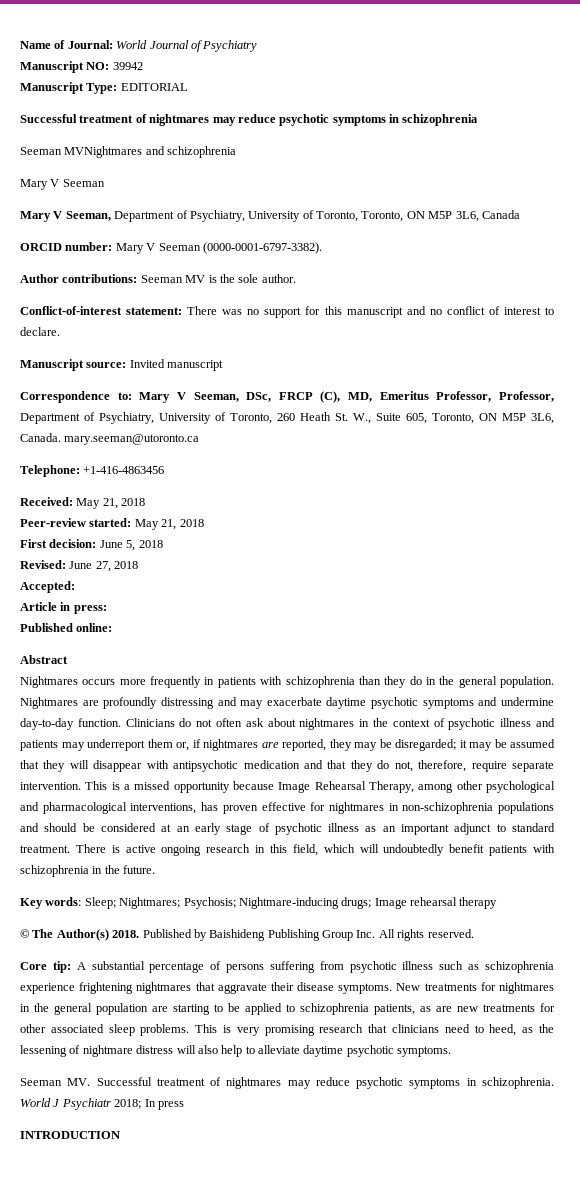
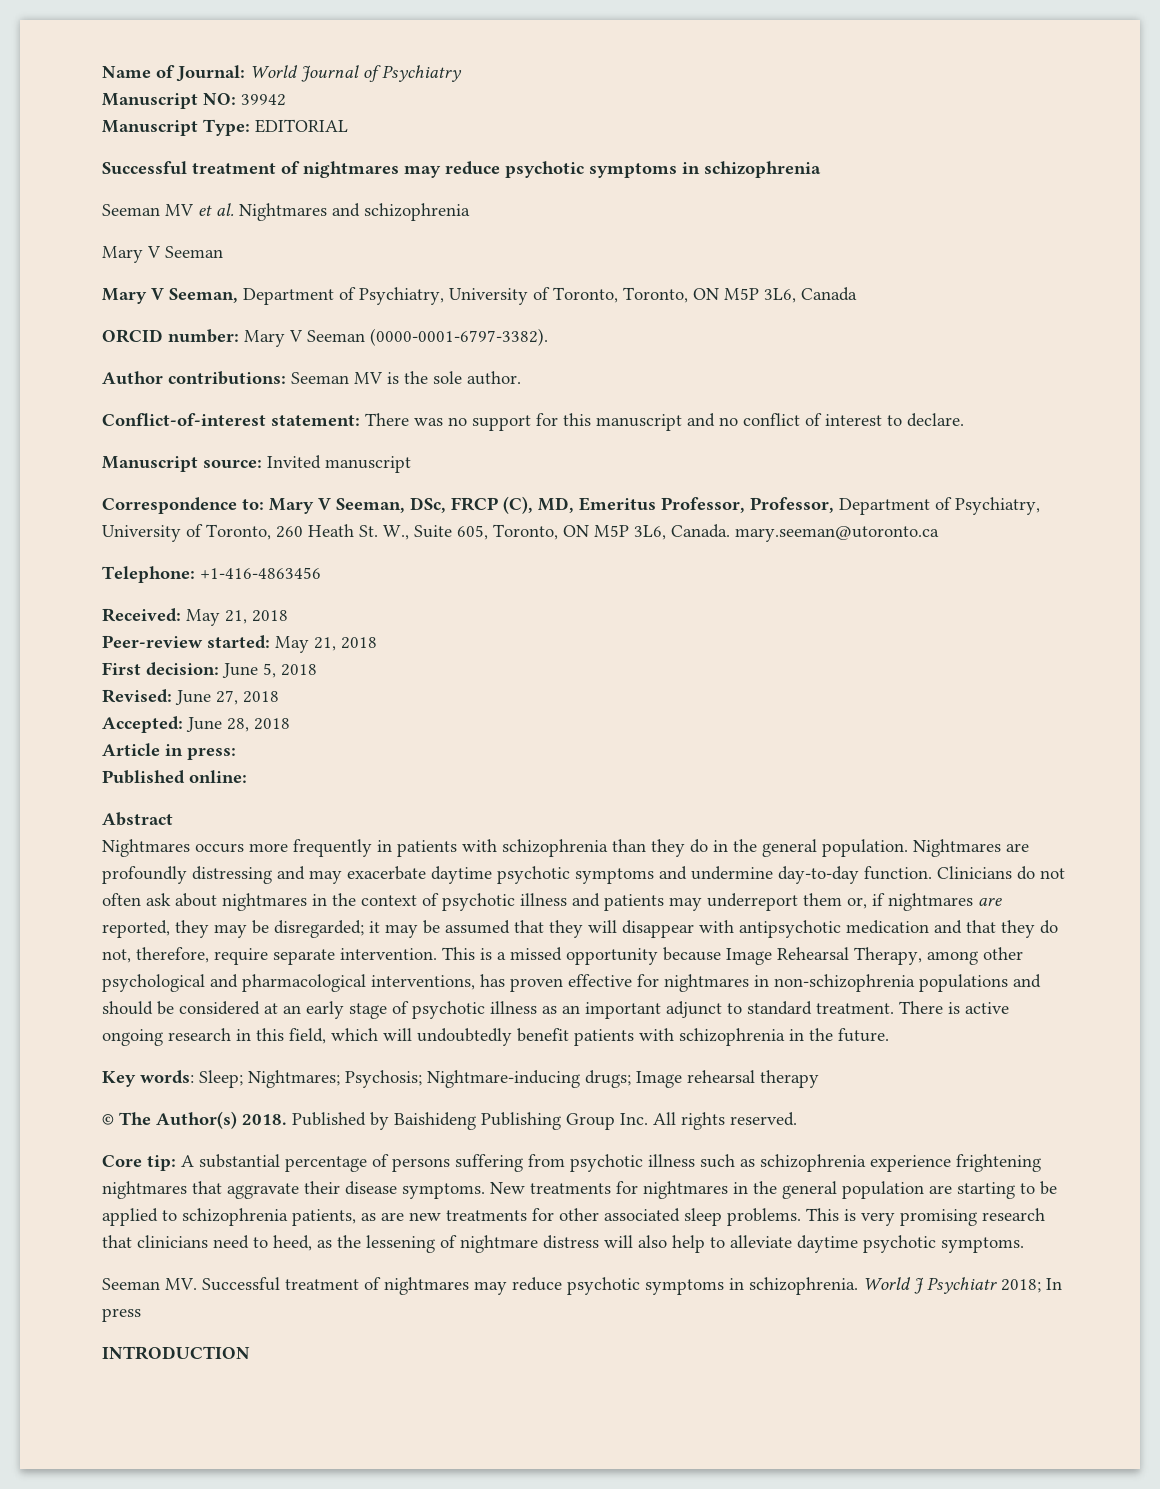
- Seeman MVNightmares and schizophrenia
+ Seeman MV et al. Nightmares and schizophrenia
- Accepted:
+ Accepted: June 28, 2018

